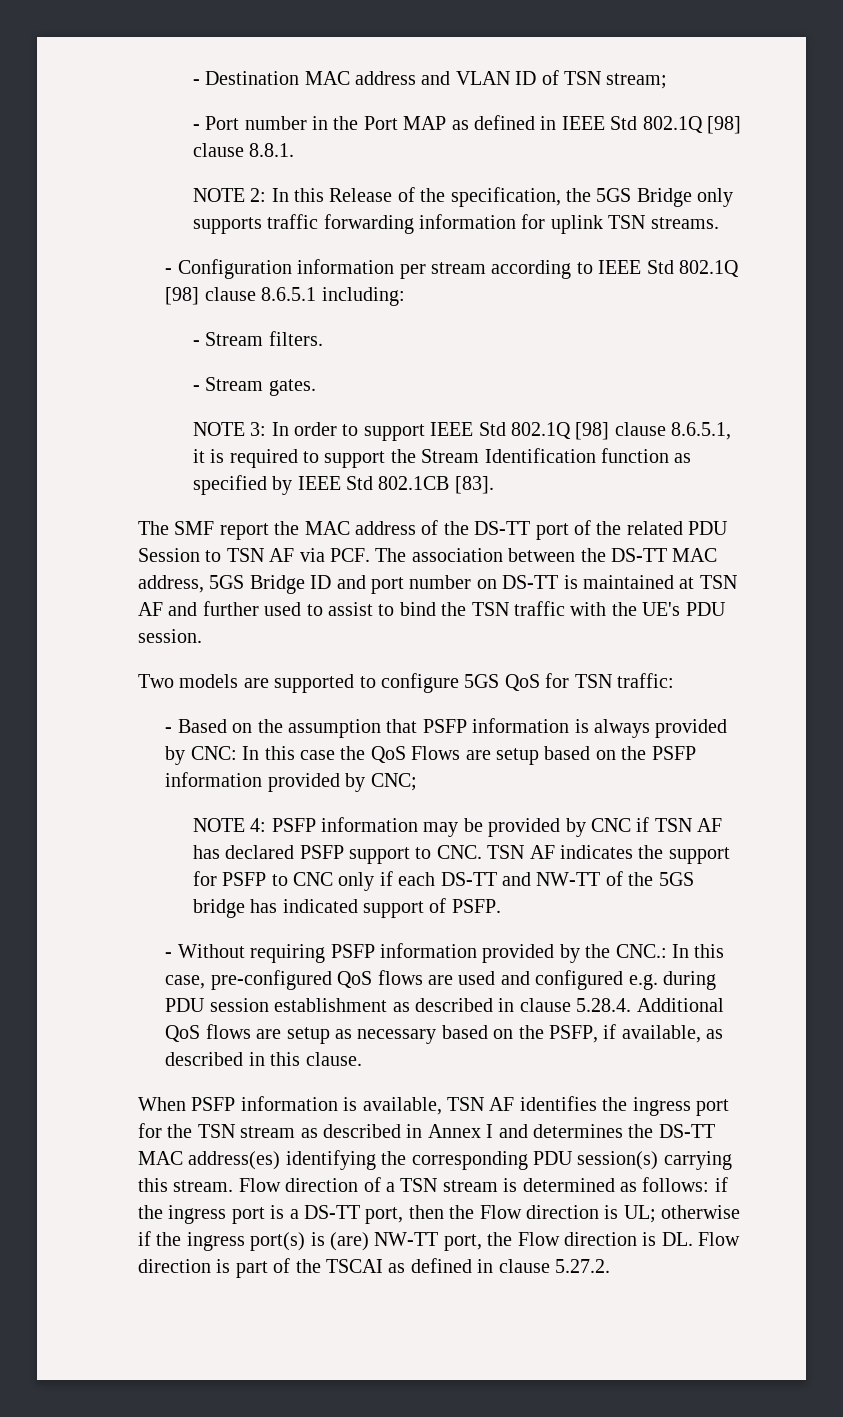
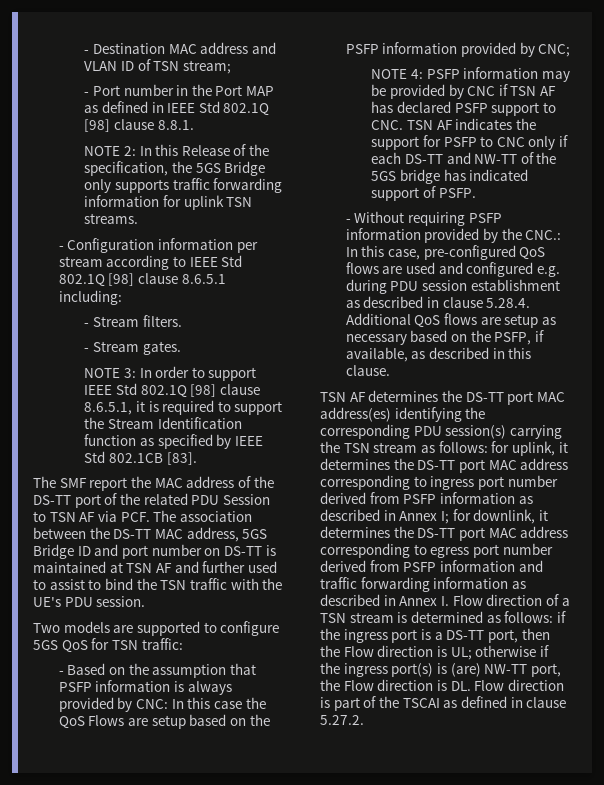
- When PSFP information is available, TSN AF identifies the ingress port for the TSN stream as described in Annex I and determines the DS-TT MAC address(es) identifying the corresponding PDU session(s) carrying this stream. Flow direction of a TSN stream is determined as follows: if the ingress port is a DS-TT port, then the Flow direction is UL; otherwise if the ingress port(s) is (are) NW-TT port, the Flow direction is DL. Flow direction is part of the TSCAI as defined in clause 5.27.2.
+ TSN AF determines the DS-TT port MAC address(es) identifying the corresponding PDU session(s) carrying the TSN stream as follows: for uplink, it determines the DS-TT port MAC address corresponding to ingress port number derived from PSFP information as described in Annex I; for downlink, it determines the DS-TT port MAC address corresponding to egress port number derived from PSFP information and traffic forwarding information as described in Annex I. Flow direction of a TSN stream is determined as follows: if the ingress port is a DS-TT port, then the Flow direction is UL; otherwise if the ingress port(s) is (are) NW-TT port, the Flow direction is DL. Flow direction is part of the TSCAI as defined in clause 5.27.2.

